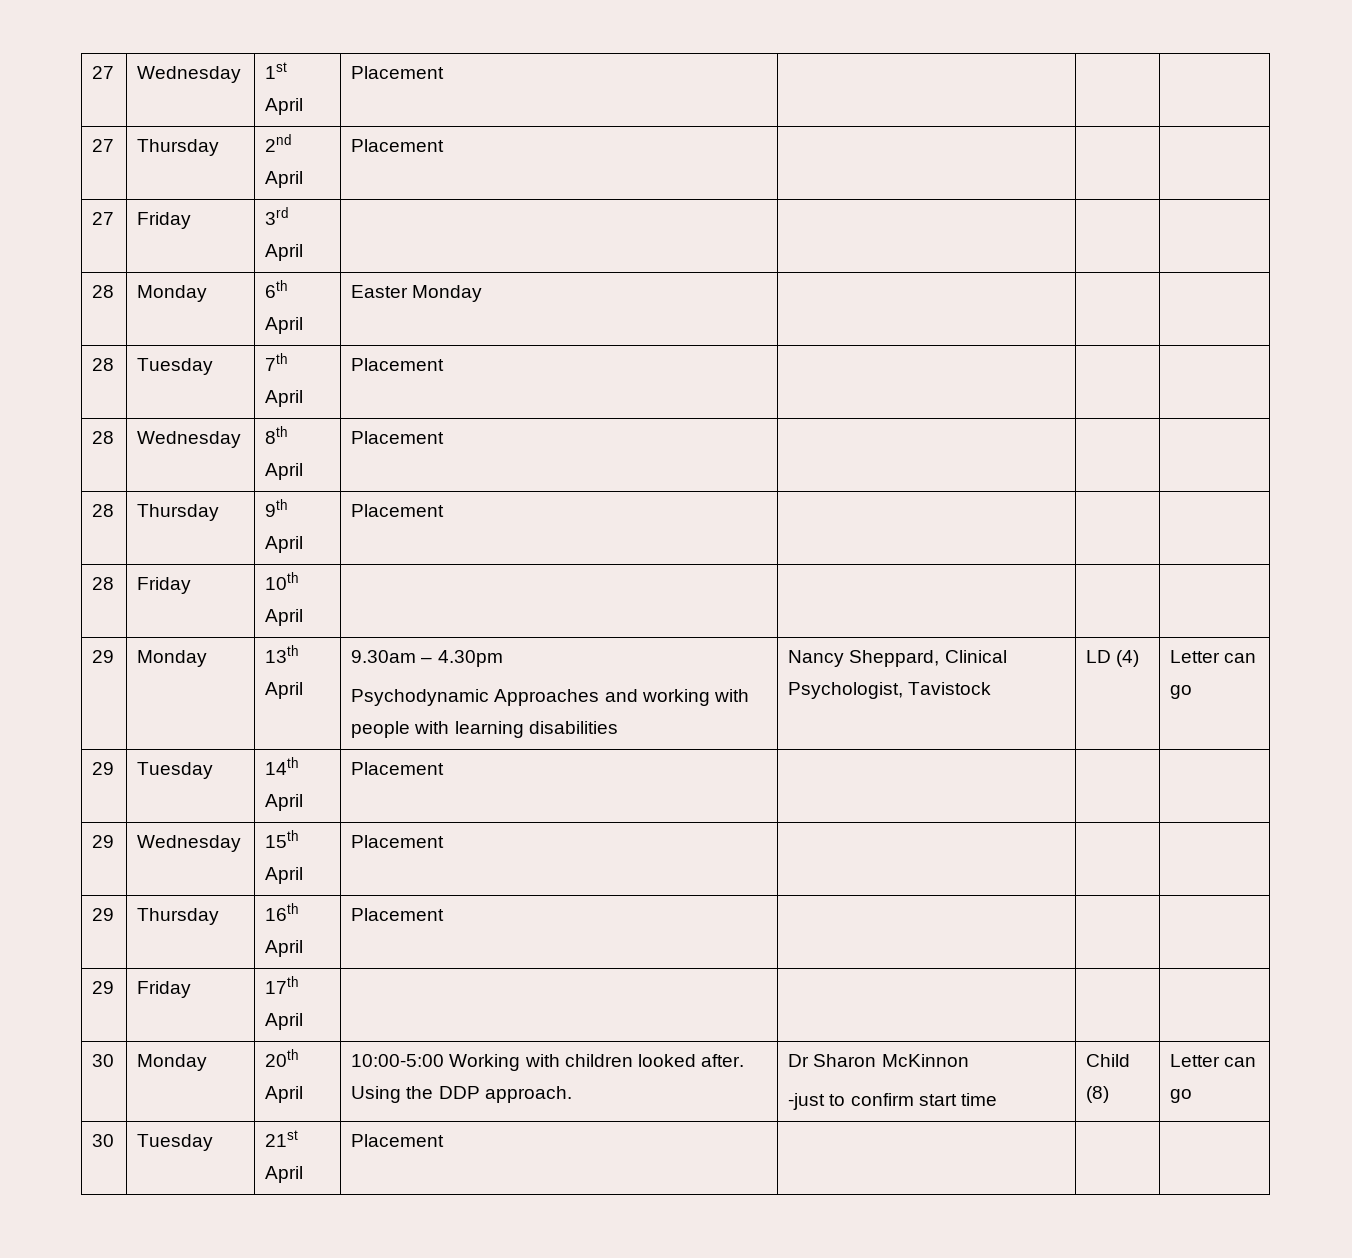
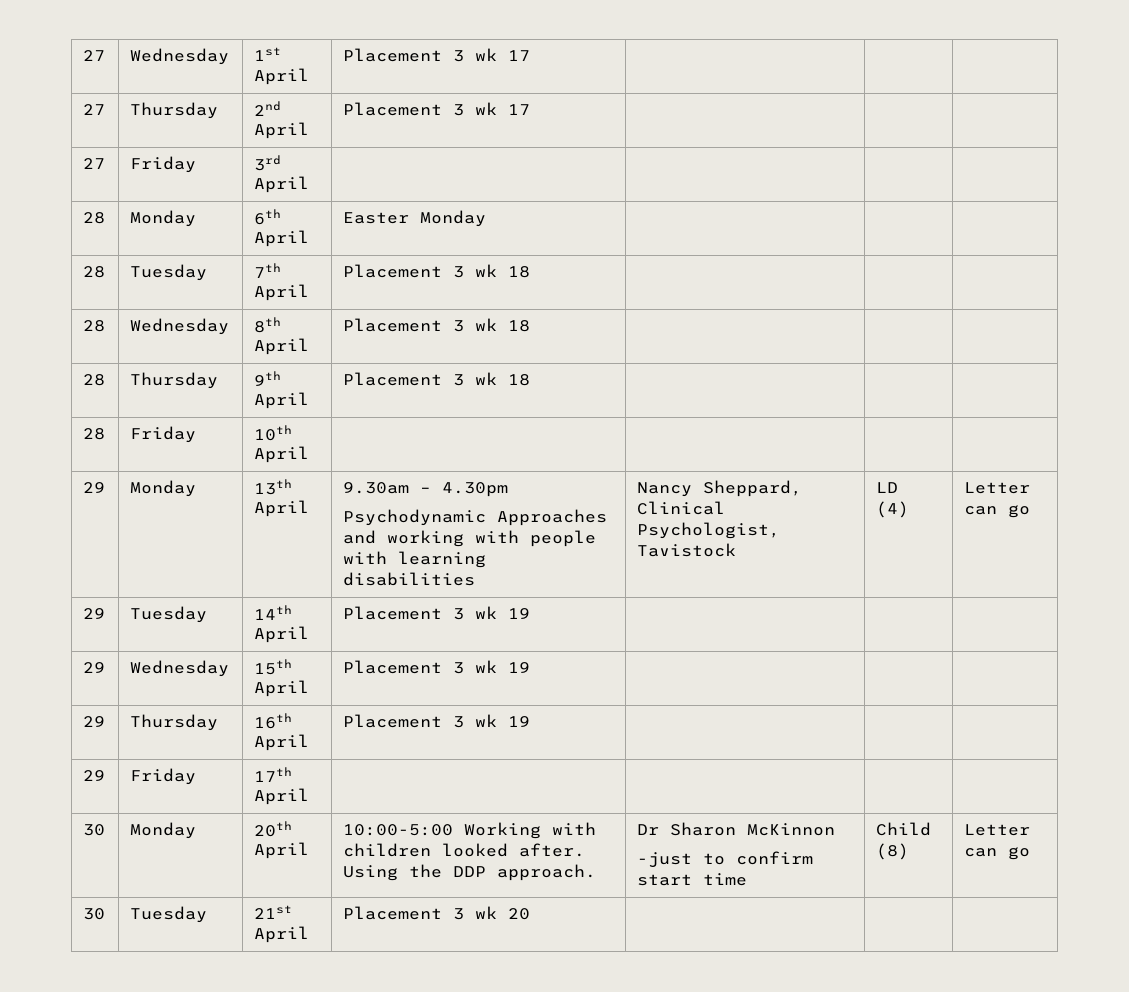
- 27 | Wednesday | 1st April | Placement | | |
+ 27 | Wednesday | 1st April | Placement 3 wk 17 | | |
- 27 | Thursday | 2nd April | Placement | | |
+ 27 | Thursday | 2nd April | Placement 3 wk 17 | | |
- 28 | Tuesday | 7th April | Placement | | |
+ 28 | Tuesday | 7th April | Placement 3 wk 18 | | |
- 28 | Wednesday | 8th April | Placement | | |
+ 28 | Wednesday | 8th April | Placement 3 wk 18 | | |
- 28 | Thursday | 9th April | Placement | | |
+ 28 | Thursday | 9th April | Placement 3 wk 18 | | |
- 29 | Tuesday | 14th April | Placement | | |
+ 29 | Tuesday | 14th April | Placement 3 wk 19 | | |
- 29 | Wednesday | 15th April | Placement | | |
+ 29 | Wednesday | 15th April | Placement 3 wk 19 | | |
- 29 | Thursday | 16th April | Placement | | |
+ 29 | Thursday | 16th April | Placement 3 wk 19 | | |
- 30 | Tuesday | 21st April | Placement | | |
+ 30 | Tuesday | 21st April | Placement 3 wk 20 | | |

